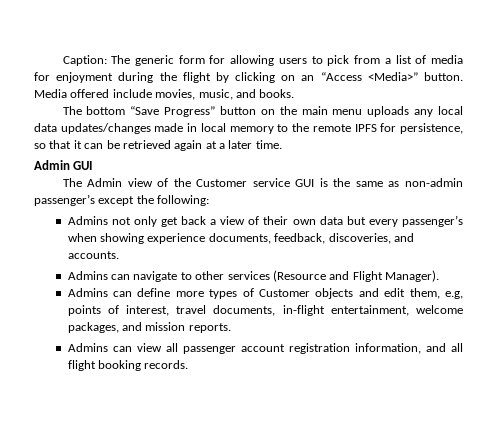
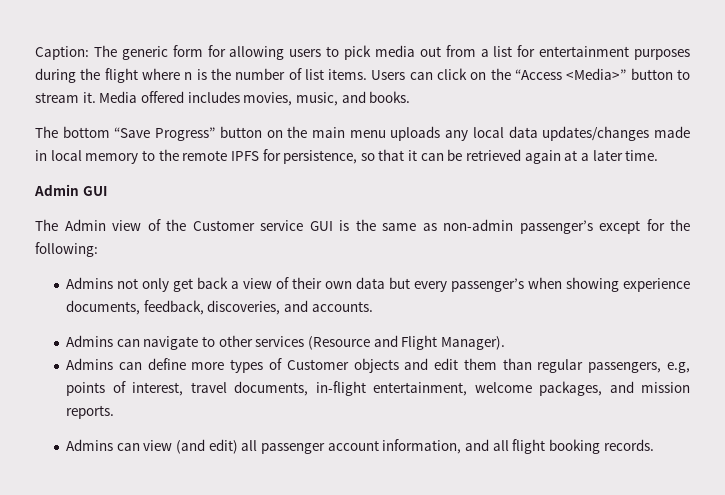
- Caption: The generic form for allowing users to pick from a list of media for enjoyment during the flight by clicking on an “Access <Media>” button.
+ Caption: The generic form for allowing users to pick media out from a list for entertainment purposes during the flight where n is the number of list items. Users can click on the “Access <Media>” button to stream it.
- Media offered include movies, music, and books.
+ Media offered includes movies, music, and books.
- The Admin view of the Customer service GUI is the same as non-admin passenger’s except the following:
+ The Admin view of the Customer service GUI is the same as non-admin passenger’s except for the following:
- Admins can define more types of Customer objects and edit them, e.g, points of interest, travel documents, in-flight entertainment, welcome packages, and mission reports.
+ Admins can define more types of Customer objects and edit them than regular passengers, e.g, points of interest, travel documents, in-flight entertainment, welcome packages, and mission reports.
- Admins can view all passenger account registration information, and all flight booking records.
+ Admins can view (and edit) all passenger account information, and all flight booking records.

